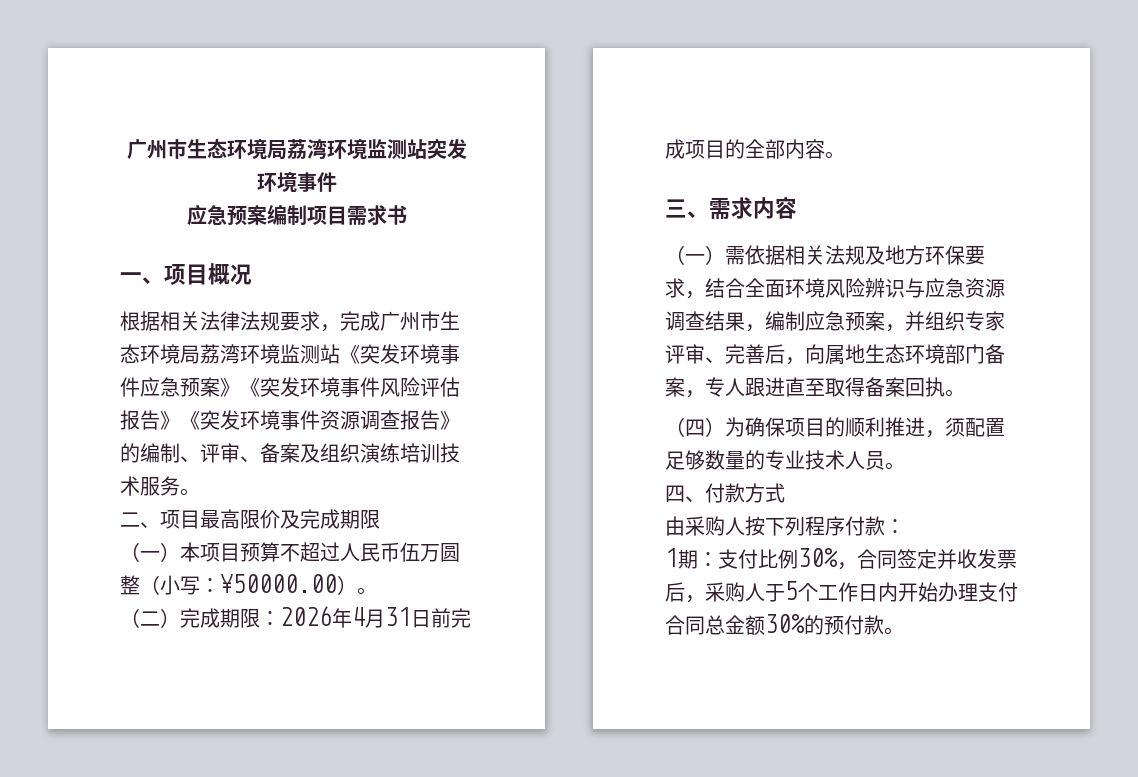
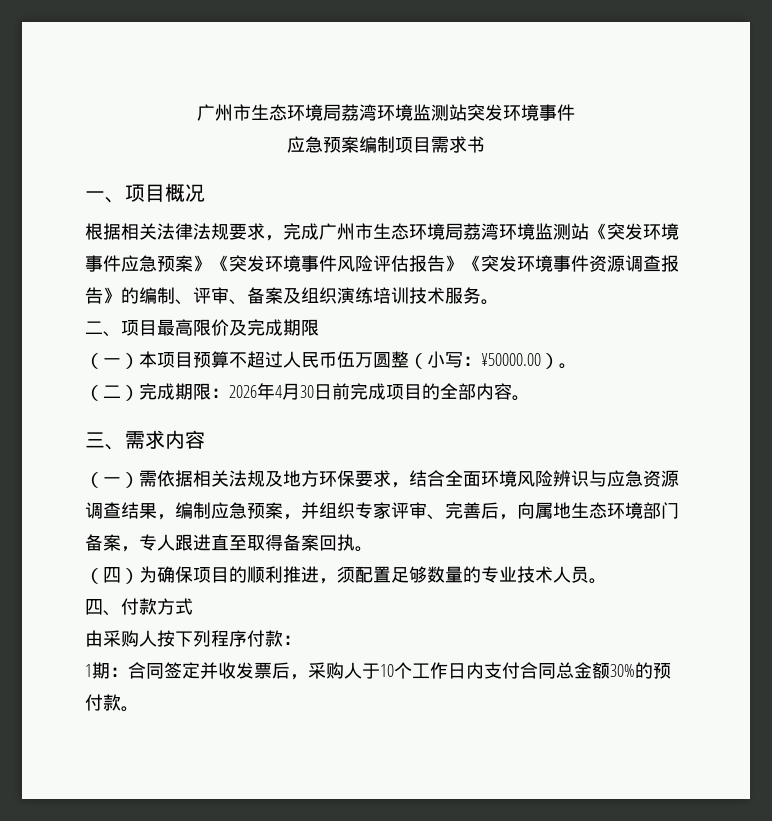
- （二）完成期限：2026年4月31日前完成项目的全部内容。
+ （二）完成期限：2026年4月30日前完成项目的全部内容。
- 1期：支付比例30%，合同签定并收发票后，采购人于5个工作日内开始办理支付合同总金额30%的预付款。
+ 1期：合同签定并收发票后，采购人于10个工作日内支付合同总金额30%的预付款。

